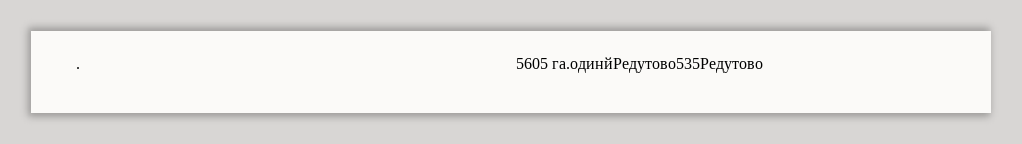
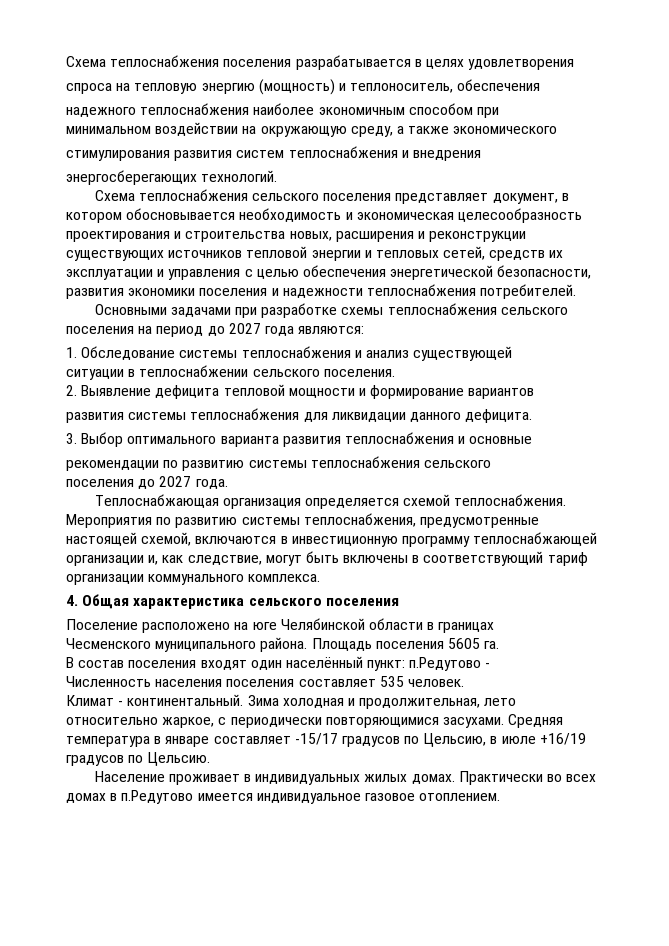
- .
- 5605 га.одинйРедутово535Редутово
+ Схема теплоснабжения поселения разрабатывается в целях удовлетворения
+ спроса на тепловую энергию (мощность) и теплоноситель, обеспечения
+ надежного теплоснабжения наиболее экономичным способом при
+ минимальном воздействии на окружающую среду, а также экономического
+ стимулирования развития систем теплоснабжения и внедрения
+ энергосберегающих технологий.
+ Схема теплоснабжения сельского поселения представляет документ, в котором обосновывается необходимость и экономическая целесообразность проектирования и строительства новых, расширения и реконструкции существующих источников тепловой энергии и тепловых сетей, средств их эксплуатации и управления с целью обеспечения энергетической безопасности, развития экономики поселения и надежности теплоснабжения потребителей.
+ Основными задачами при разработке схемы теплоснабжения сельского поселения на период до 2027 года являются:
+ 1. Обследование системы теплоснабжения и анализ существующей
+ ситуации в теплоснабжении сельского поселения.
+ 2. Выявление дефицита тепловой мощности и формирование вариантов
+ развития системы теплоснабжения для ликвидации данного дефицита.
+ 3. Выбор оптимального варианта развития теплоснабжения и основные
+ рекомендации по развитию системы теплоснабжения сельского
+ поселения до 2027 года.
+ Теплоснабжающая организация определяется схемой теплоснабжения. Мероприятия по развитию системы теплоснабжения, предусмотренные настоящей схемой, включаются в инвестиционную программу теплоснабжающей организации и, как следствие, могут быть включены в соответствующий тариф организации коммунального комплекса.
+ 4. Общая характеристика сельского поселения
+ Поселение расположено на юге Челябинской области в границах
+ Чесменского муниципального района. Площадь поселения 5605 га.
+ В состав поселения входят один населённый пункт: п.Редутово -
+ Численность населения поселения составляет 535 человек.
+ Климат - континентальный. Зима холодная и продолжительная, лето относительно жаркое, с периодически повторяющимися засухами. Средняя температура в январе составляет -15/17 градусов по Цельсию, в июле +16/19 градусов по Цельсию.
+ Население проживает в индивидуальных жилых домах. Практически во всех домах в п.Редутово имеется индивидуальное газовое отоплением.

